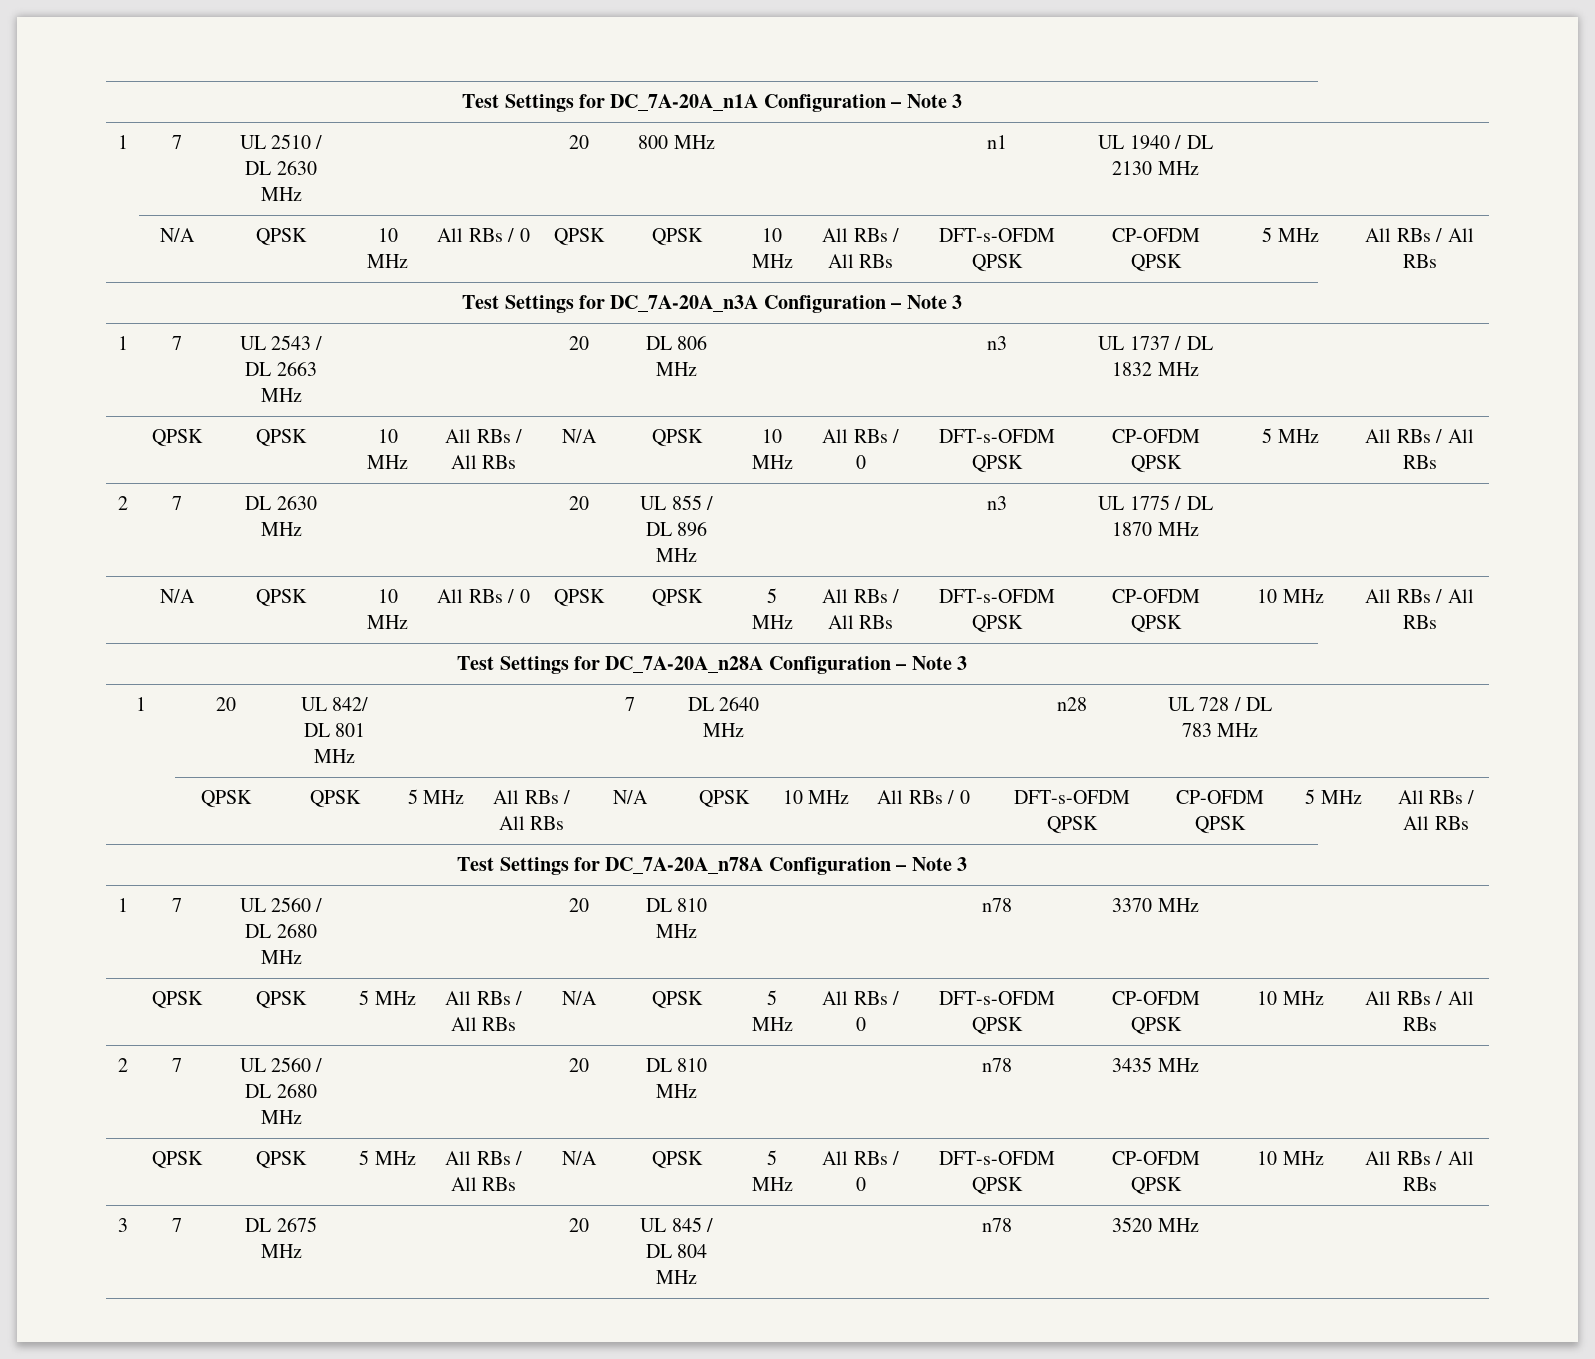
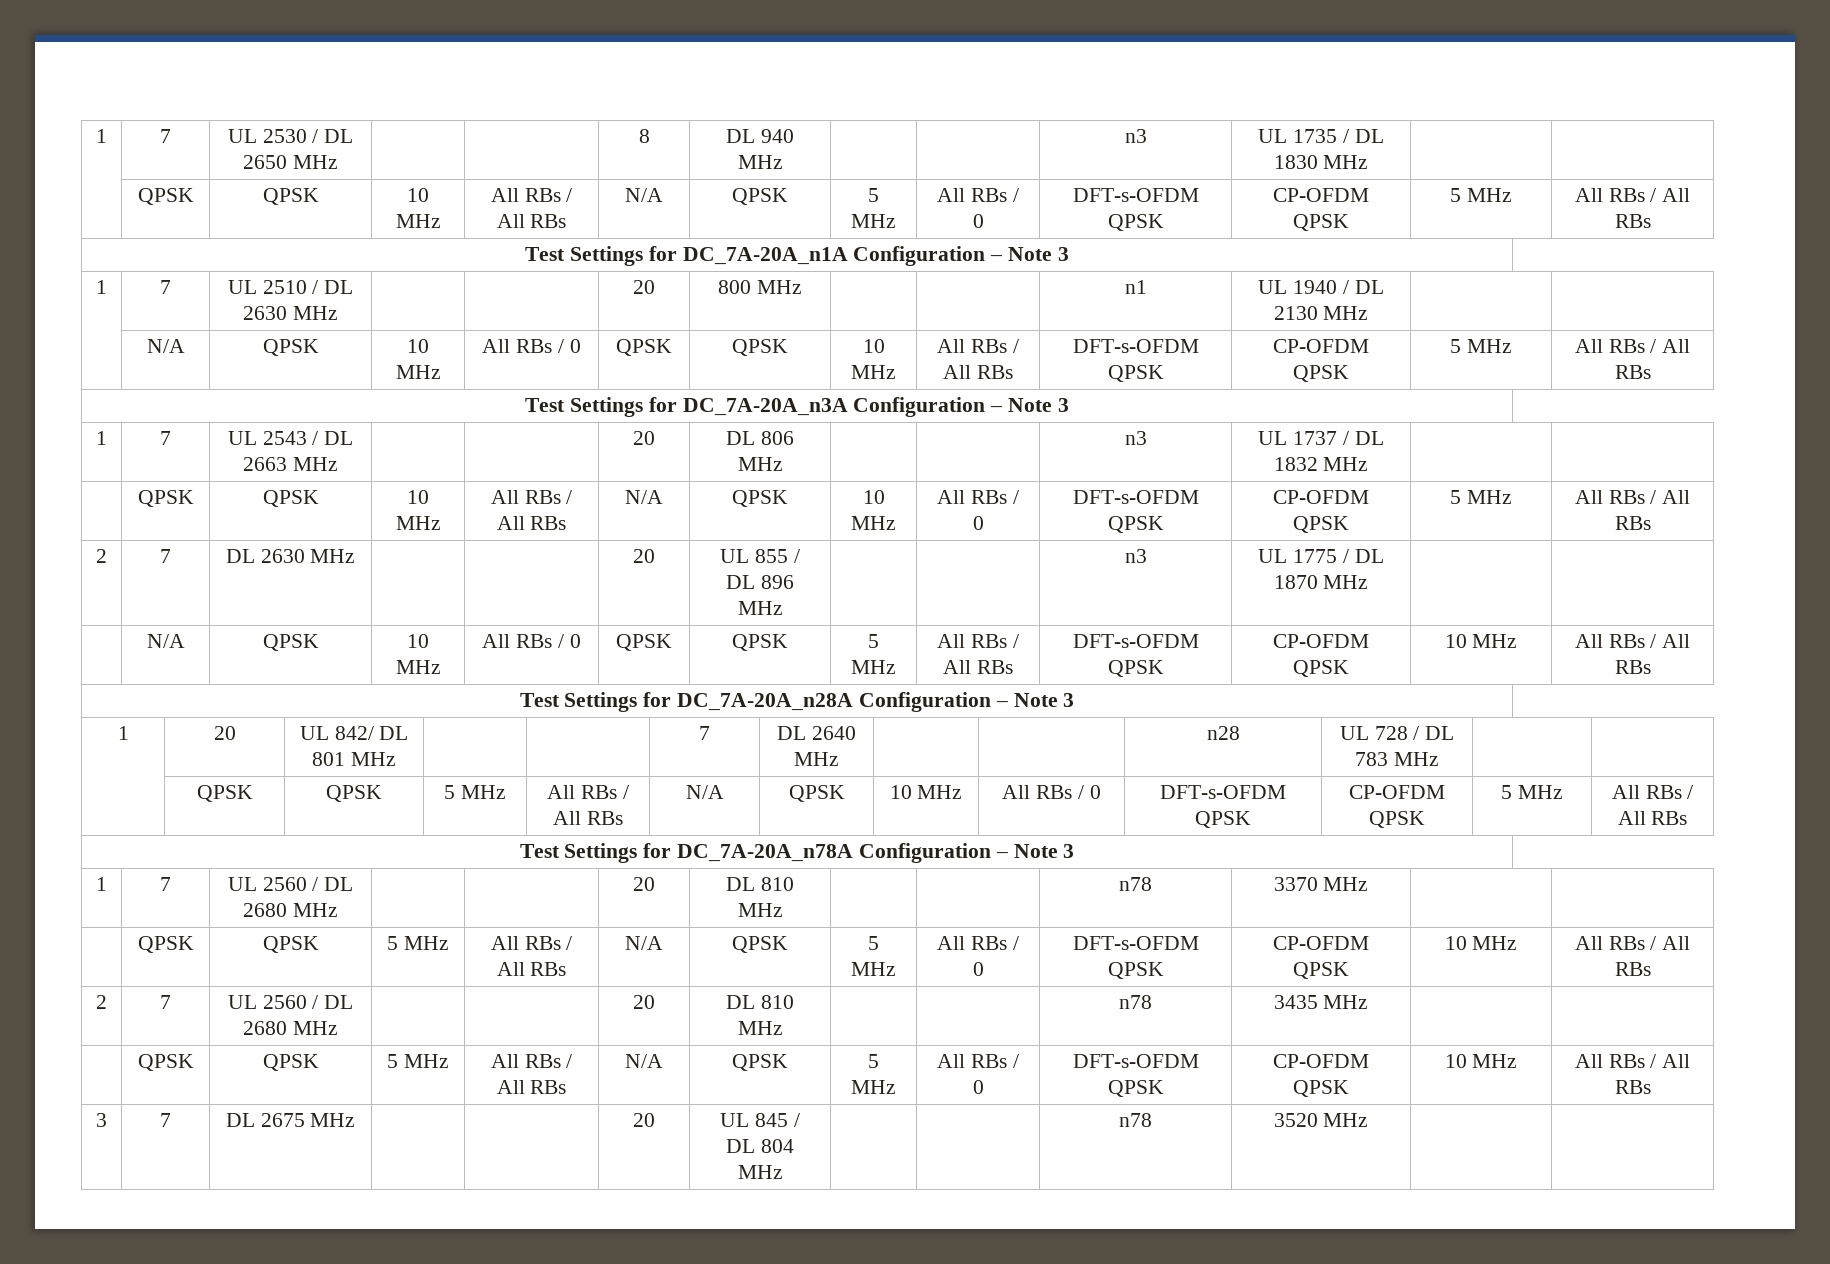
+ 1 | 7 | UL 2530 / DL 2650 MHz | | | 8 | DL 940 MHz | | | n3 | UL 1735 / DL 1830 MHz | |
+ | QPSK | QPSK | 10 MHz | All RBs / All RBs | N/A | QPSK | 5 MHz | All RBs / 0 | DFT-s-OFDM QPSK | CP-OFDM QPSK | 5 MHz | All RBs / All RBs

